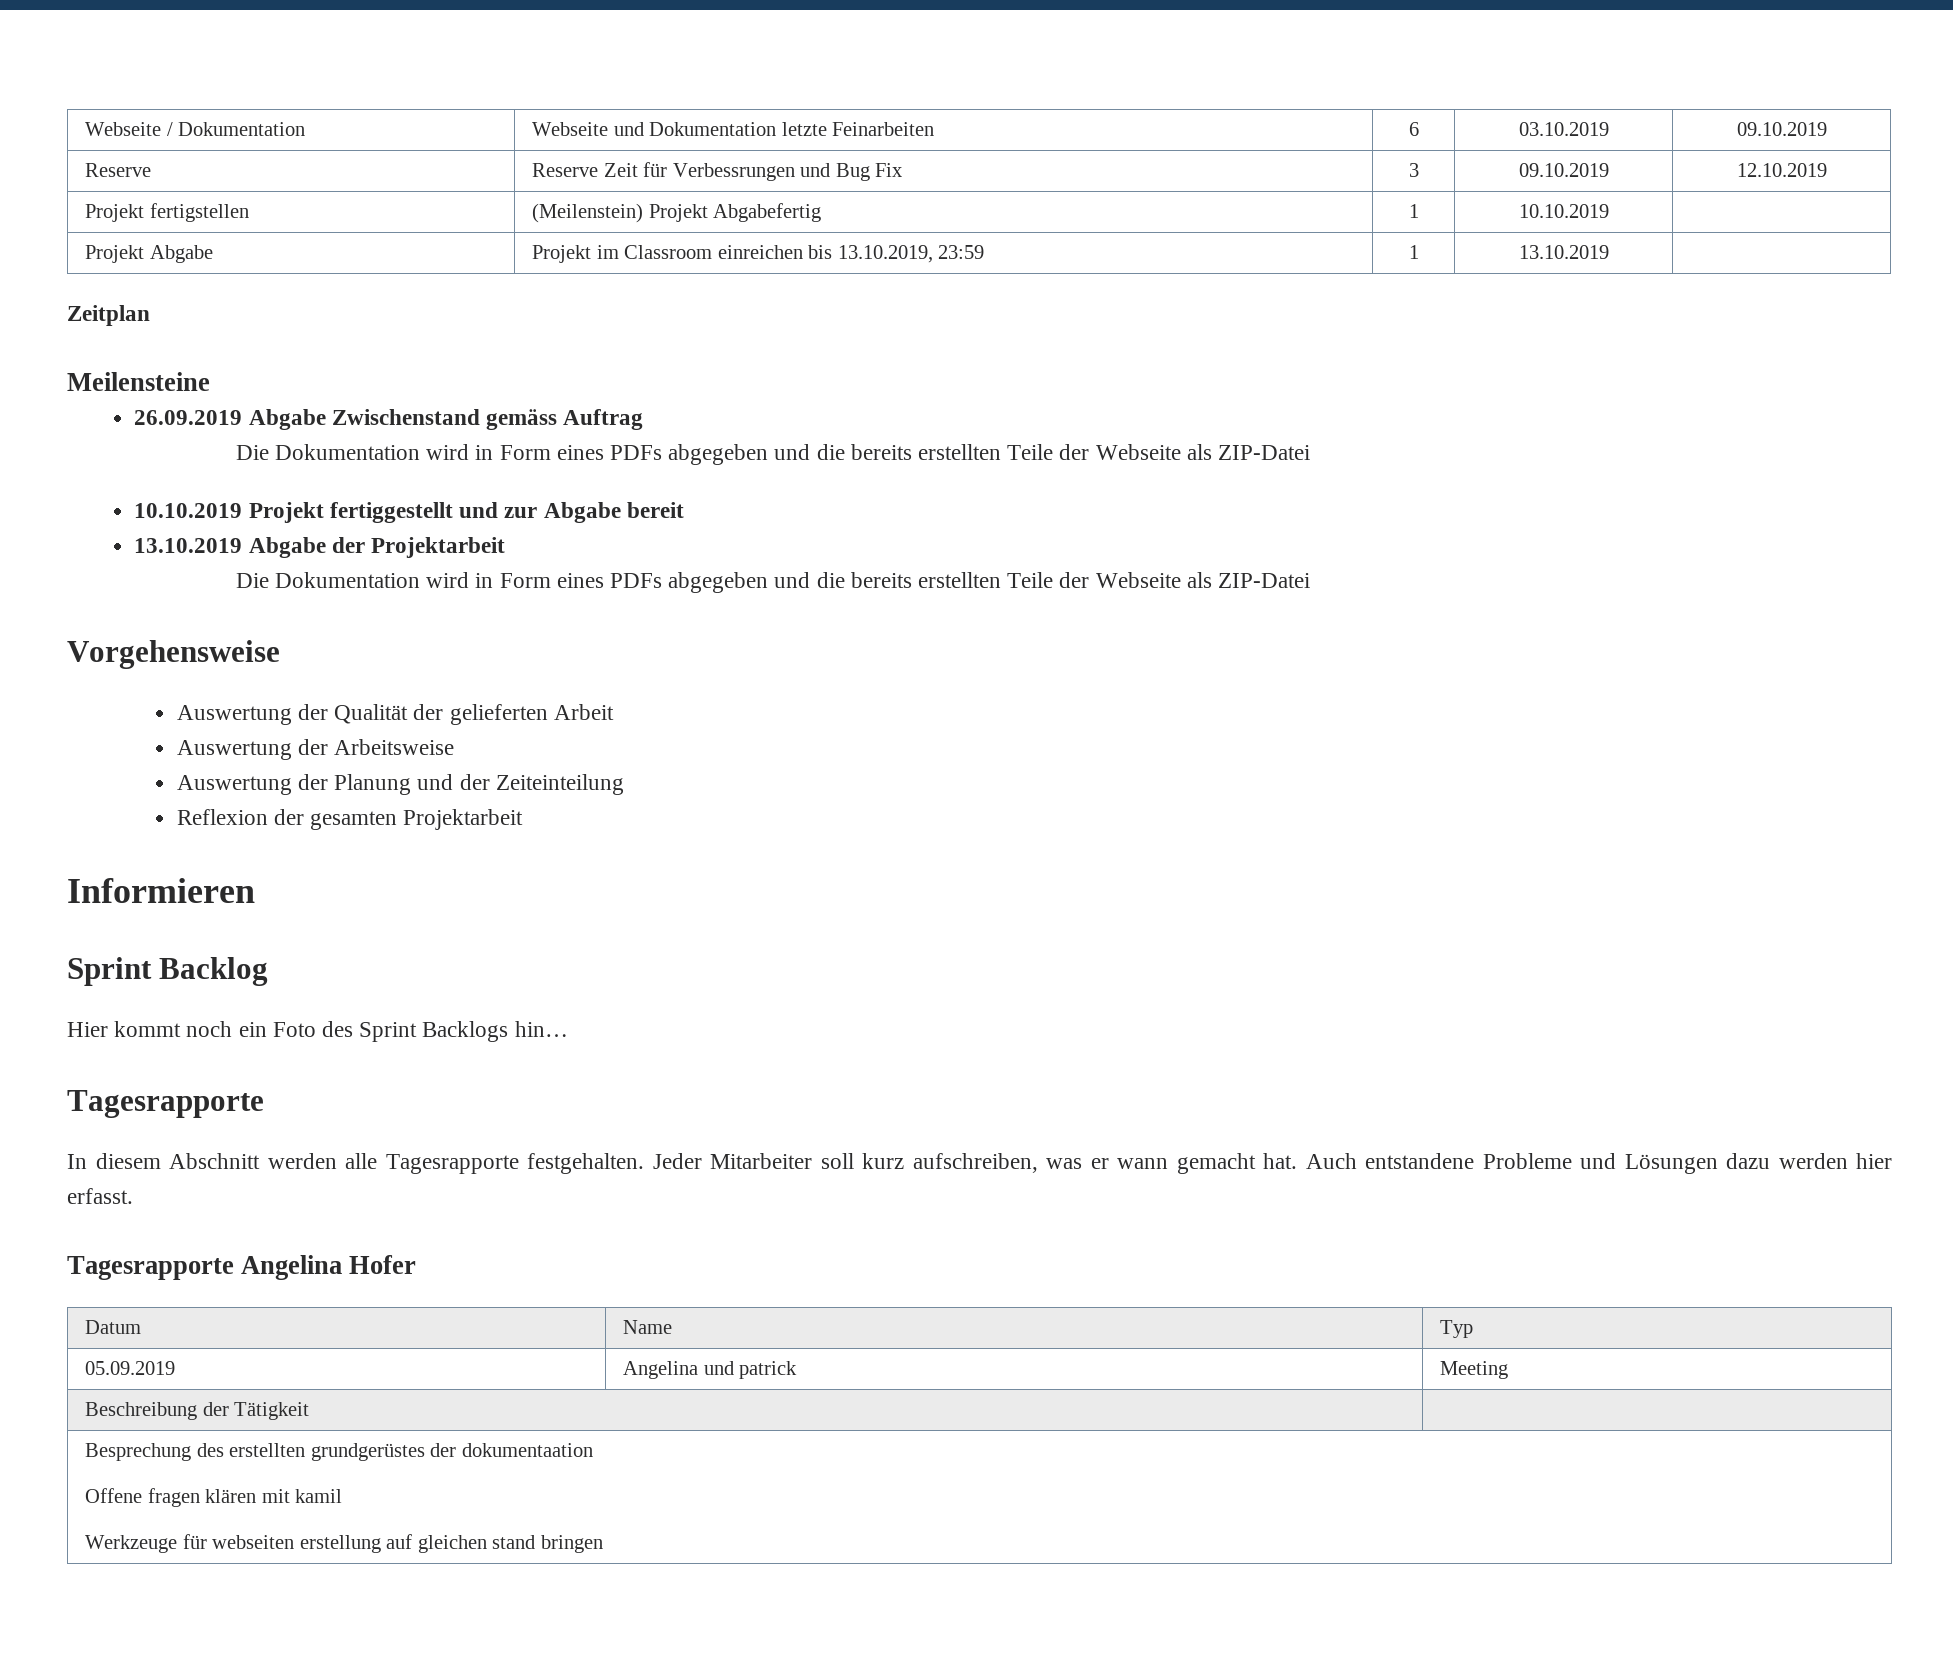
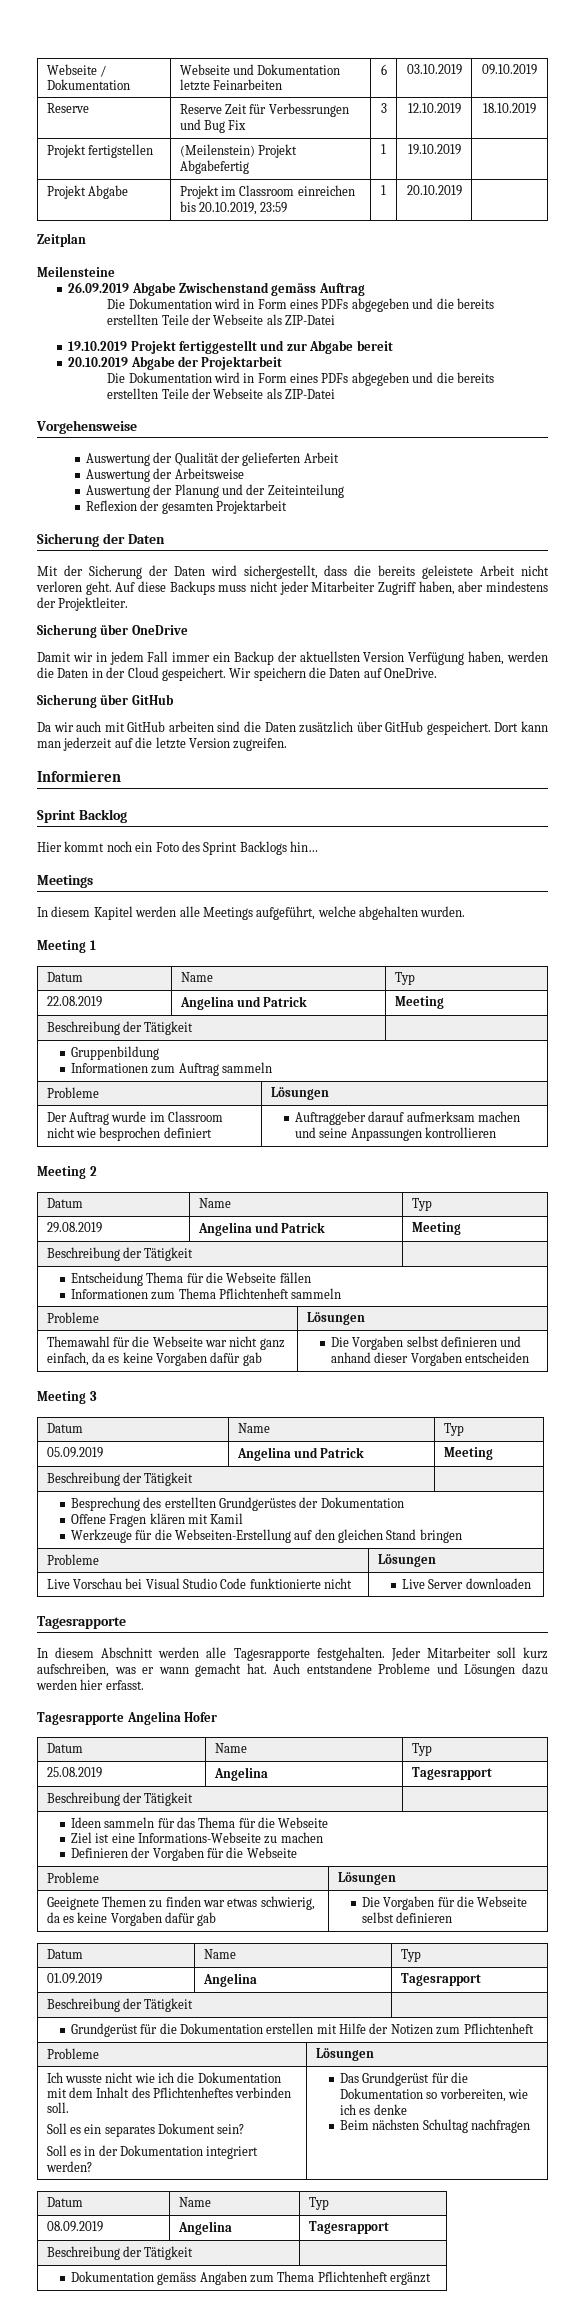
- Reserve | Reserve Zeit für Verbessrungen und Bug Fix | 3 | 09.10.2019 | 12.10.2019
+ Reserve | Reserve Zeit für Verbessrungen und Bug Fix | 3 | 12.10.2019 | 18.10.2019
- Projekt fertigstellen | (Meilenstein) Projekt Abgabefertig | 1 | 10.10.2019 |
+ Projekt fertigstellen | (Meilenstein) Projekt Abgabefertig | 1 | 19.10.2019 |
- Projekt Abgabe | Projekt im Classroom einreichen bis 13.10.2019, 23:59 | 1 | 13.10.2019 |
+ Projekt Abgabe | Projekt im Classroom einreichen bis 20.10.2019, 23:59 | 1 | 20.10.2019 |
- 10.10.2019 Projekt fertiggestellt und zur Abgabe bereit
+ 19.10.2019 Projekt fertiggestellt und zur Abgabe bereit
- 13.10.2019 Abgabe der Projektarbeit
+ 20.10.2019 Abgabe der Projektarbeit
  Reflexion der gesamten Projektarbeit
+ Sicherung der Daten
+ Mit der Sicherung der Daten wird sichergestellt, dass die bereits geleistete Arbeit nicht verloren geht. Auf diese Backups muss nicht jeder Mitarbeiter Zugriff haben, aber mindestens der Projektleiter.
+ Sicherung über OneDrive
+ Damit wir in jedem Fall immer ein Backup der aktuellsten Version Verfügung haben, werden die Daten in der Cloud gespeichert. Wir speichern die Daten auf OneDrive.
+ Sicherung über GitHub
+ Da wir auch mit GitHub arbeiten sind die Daten zusätzlich über GitHub gespeichert. Dort kann man jederzeit auf die letzte Version zugreifen.
  Hier kommt noch ein Foto des Sprint Backlogs hin…
+ Meetings
+ In diesem Kapitel werden alle Meetings aufgeführt, welche abgehalten wurden.
+ Meeting 1
+ Datum | Name | Typ
+ 22.08.2019 | Angelina und Patrick | Meeting
+ Beschreibung der Tätigkeit |
+ Gruppenbildung
+ Informationen zum Auftrag sammeln
+ Probleme | Lösungen
+ Der Auftrag wurde im Classroom nicht wie besprochen definiert | Auftraggeber darauf aufmerksam machen und seine Anpassungen kontrollieren
+ Meeting 2
+ Datum | Name | Typ
+ 29.08.2019 | Angelina und Patrick | Meeting
+ Beschreibung der Tätigkeit |
+ Entscheidung Thema für die Webseite fällen
+ Informationen zum Thema Pflichtenheft sammeln
+ Probleme | Lösungen
+ Themawahl für die Webseite war nicht ganz einfach, da es keine Vorgaben dafür gab | Die Vorgaben selbst definieren und anhand dieser Vorgaben entscheiden
+ Meeting 3
+ Datum | Name | Typ
+ 05.09.2019 | Angelina und Patrick | Meeting
+ Beschreibung der Tätigkeit |
+ Besprechung des erstellten Grundgerüstes der Dokumentation
+ Offene Fragen klären mit Kamil
+ Werkzeuge für die Webseiten-Erstellung auf den gleichen Stand bringen
+ Probleme | Lösungen
+ Live Vorschau bei Visual Studio Code funktionierte nicht | Live Server downloaden
- 05.09.2019 | Angelina und patrick | Meeting
+ 25.08.2019 | Angelina | Tagesrapport
  Beschreibung der Tätigkeit |
- Besprechung des erstellten grundgerüstes der dokumentaation
- Offene fragen klären mit kamil
- Werkzeuge für webseiten erstellung auf gleichen stand bringen
+ Ideen sammeln für das Thema für die Webseite
+ Ziel ist eine Informations-Webseite zu machen
+ Definieren der Vorgaben für die Webseite
+ Probleme | Lösungen
+ Geeignete Themen zu finden war etwas schwierig, da es keine Vorgaben dafür gab | Die Vorgaben für die Webseite selbst definieren
+ Datum | Name | Typ
+ 01.09.2019 | Angelina | Tagesrapport
+ Beschreibung der Tätigkeit |
+ Grundgerüst für die Dokumentation erstellen mit Hilfe der Notizen zum Pflichtenheft
+ Probleme | Lösungen
+ Ich wusste nicht wie ich die Dokumentation mit dem Inhalt des Pflichtenheftes verbinden soll.
+ Soll es ein separates Dokument sein?
+ Soll es in der Dokumentation integriert werden? | Das Grundgerüst für die Dokumentation so vorbereiten, wie ich es denke
+ Beim nächsten Schultag nachfragen
+ Datum | Name | Typ
+ 08.09.2019 | Angelina | Tagesrapport
+ Beschreibung der Tätigkeit |
+ Dokumentation gemäss Angaben zum Thema Pflichtenheft ergänzt

